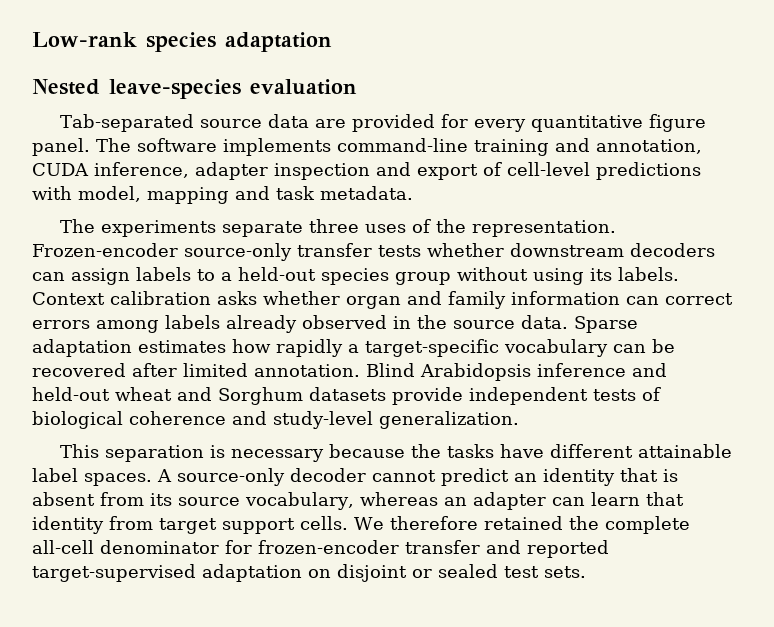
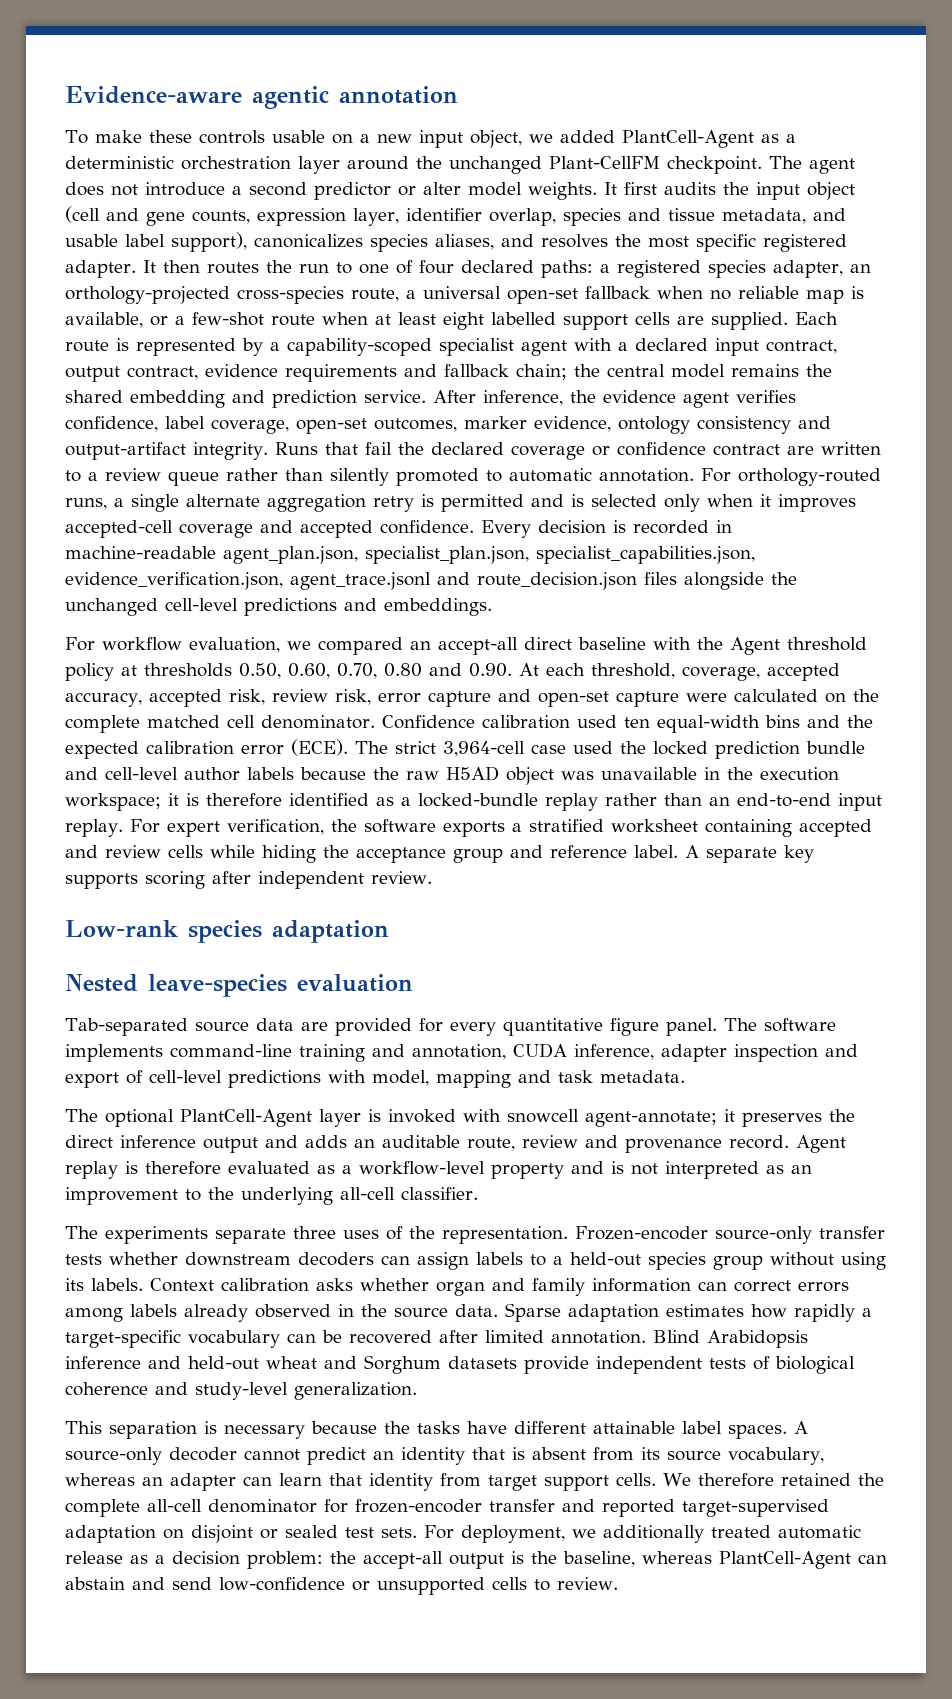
+ Evidence-aware agentic annotation
+ To make these controls usable on a new input object, we added PlantCell-Agent as a deterministic orchestration layer around the unchanged Plant-CellFM checkpoint. The agent does not introduce a second predictor or alter model weights. It first audits the input object (cell and gene counts, expression layer, identifier overlap, species and tissue metadata, and usable label support), canonicalizes species aliases, and resolves the most specific registered adapter. It then routes the run to one of four declared paths: a registered species adapter, an orthology-projected cross-species route, a universal open-set fallback when no reliable map is available, or a few-shot route when at least eight labelled support cells are supplied. Each route is represented by a capability-scoped specialist agent with a declared input contract, output contract, evidence requirements and fallback chain; the central model remains the shared embedding and prediction service. After inference, the evidence agent verifies confidence, label coverage, open-set outcomes, marker evidence, ontology consistency and output-artifact integrity. Runs that fail the declared coverage or confidence contract are written to a review queue rather than silently promoted to automatic annotation. For orthology-routed runs, a single alternate aggregation retry is permitted and is selected only when it improves accepted-cell coverage and accepted confidence. Every decision is recorded in machine-readable agent_plan.json, specialist_plan.json, specialist_capabilities.json, evidence_verification.json, agent_trace.jsonl and route_decision.json files alongside the unchanged cell-level predictions and embeddings.
+ For workflow evaluation, we compared an accept-all direct baseline with the Agent threshold policy at thresholds 0.50, 0.60, 0.70, 0.80 and 0.90. At each threshold, coverage, accepted accuracy, accepted risk, review risk, error capture and open-set capture were calculated on the complete matched cell denominator. Confidence calibration used ten equal-width bins and the expected calibration error (ECE). The strict 3,964-cell case used the locked prediction bundle and cell-level author labels because the raw H5AD object was unavailable in the execution workspace; it is therefore identified as a locked-bundle replay rather than an end-to-end input replay. For expert verification, the software exports a stratified worksheet containing accepted and review cells while hiding the acceptance group and reference label. A separate key supports scoring after independent review.
+ The optional PlantCell-Agent layer is invoked with snowcell agent-annotate; it preserves the direct inference output and adds an auditable route, review and provenance record. Agent replay is therefore evaluated as a workflow-level property and is not interpreted as an improvement to the underlying all-cell classifier.
+ For deployment, we additionally treated automatic release as a decision problem: the accept-all output is the baseline, whereas PlantCell-Agent can abstain and send low-confidence or unsupported cells to review.

